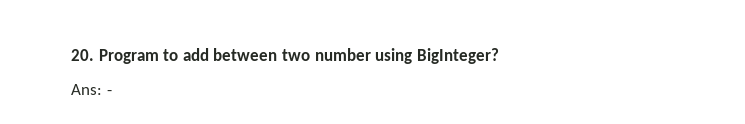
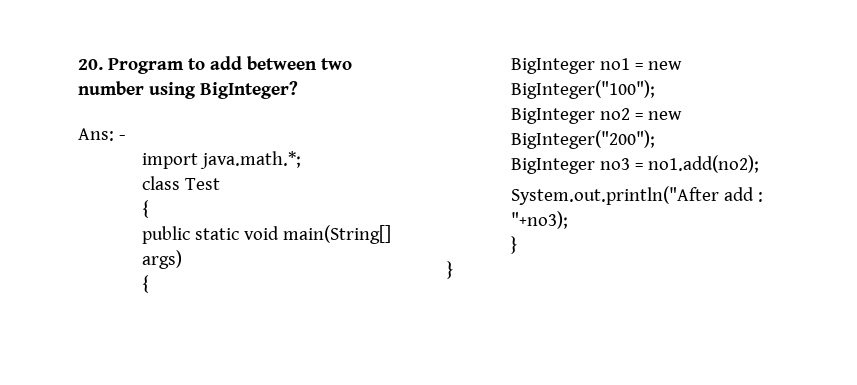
+ import java.math.*;
+ class Test
+ {
+ public static void main(String[] args)
+ {
+ BigInteger no1 = new BigInteger("100");
+ BigInteger no2 = new BigInteger("200");
+ BigInteger no3 = no1.add(no2);
+ System.out.println("After add : "+no3);
+ }
+ }

